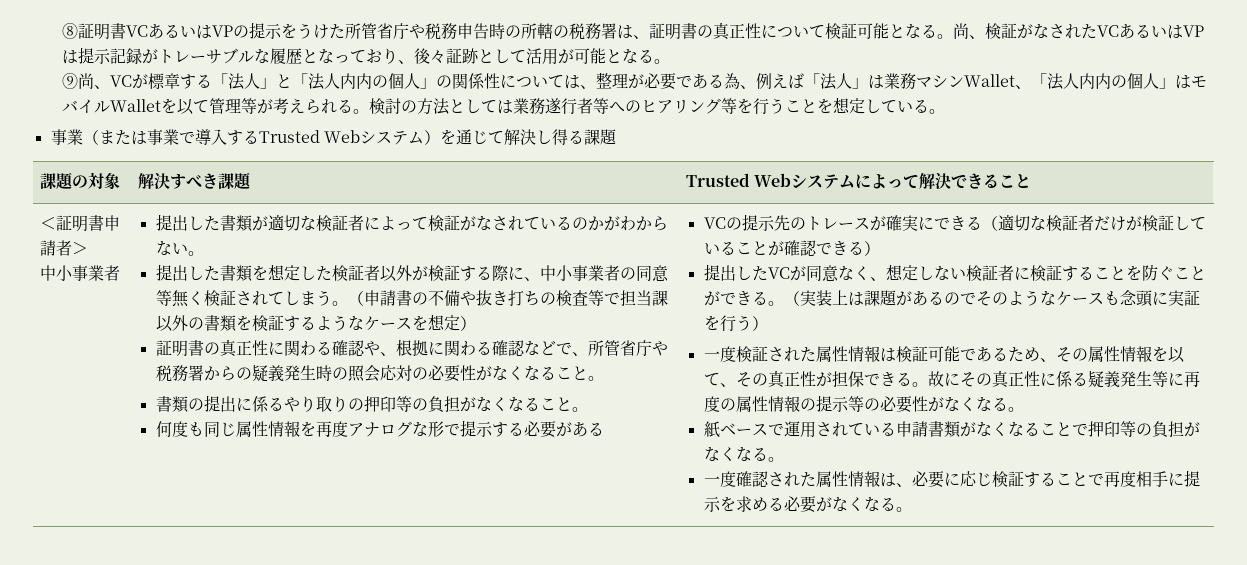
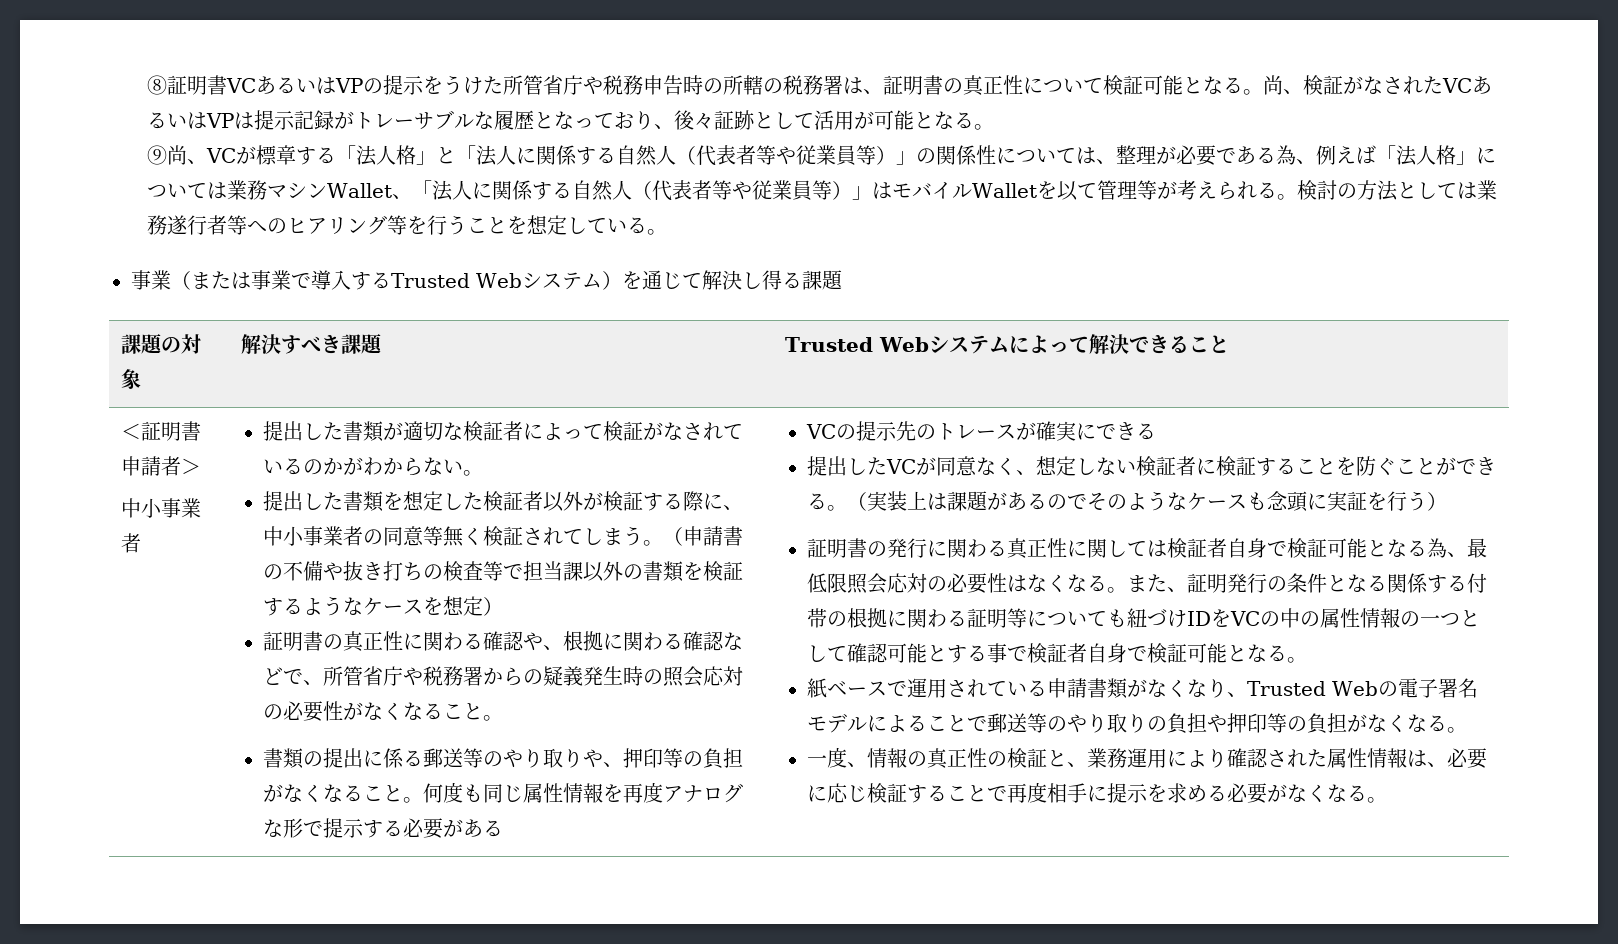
- ⑨尚、VCが標章する「法人」と「法人内内の個人」の関係性については、整理が必要である為、例えば「法人」は業務マシンWallet、「法人内内の個人」はモバイルWalletを以て管理等が考えられる。
+ ⑨尚、VCが標章する「法人格」と「法人に関係する自然人（代表者等や従業員等）」の関係性については、整理が必要である為、例えば「法人格」については業務マシンWallet、「法人に関係する自然人（代表者等や従業員等）」はモバイルWalletを以て管理等が考えられる。
- 書類の提出に係るやり取りの押印等の負担がなくなること。
- 何度も同じ属性情報を再度アナログな形で提示する必要がある
+ 書類の提出に係る郵送等のやり取りや、押印等の負担がなくなること。何度も同じ属性情報を再度アナログな形で提示する必要がある
- VCの提示先のトレースが確実にできる（適切な検証者だけが検証していることが確認できる）
+ VCの提示先のトレースが確実にできる
- 一度検証された属性情報は検証可能であるため、その属性情報を以て、その真正性が担保できる。故にその真正性に係る疑義発生等に再度の属性情報の提示等の必要性がなくなる。
+ 証明書の発行に関わる真正性に関しては検証者自身で検証可能となる為、最低限照会応対の必要性はなくなる。また、証明発行の条件となる関係する付帯の根拠に関わる証明等についても紐づけIDをVCの中の属性情報の一つとして確認可能とする事で検証者自身で検証可能となる。
- 紙ベースで運用されている申請書類がなくなることで押印等の負担がなくなる。
+ 紙ベースで運用されている申請書類がなくなり、Trusted Webの電子署名モデルによることで郵送等のやり取りの負担や押印等の負担がなくなる。
- 一度確認された属性情報は、必要に応じ検証することで再度相手に提示を求める必要がなくなる。
+ 一度、情報の真正性の検証と、業務運用により確認された属性情報は、必要に応じ検証することで再度相手に提示を求める必要がなくなる。

